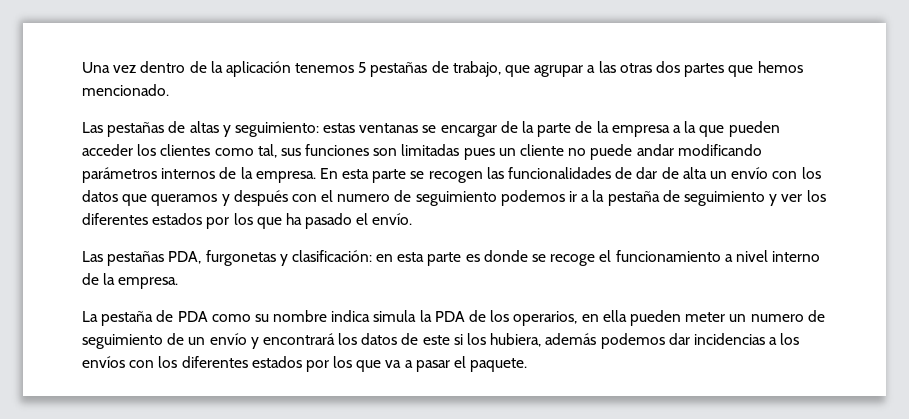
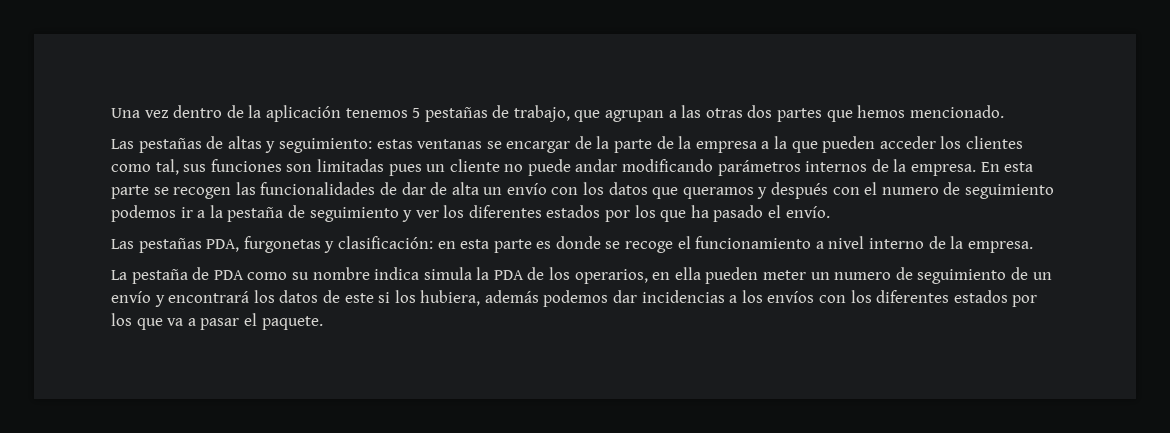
- Una vez dentro de la aplicación tenemos 5 pestañas de trabajo, que agrupar a las otras dos partes que hemos mencionado.
+ Una vez dentro de la aplicación tenemos 5 pestañas de trabajo, que agrupan a las otras dos partes que hemos mencionado.

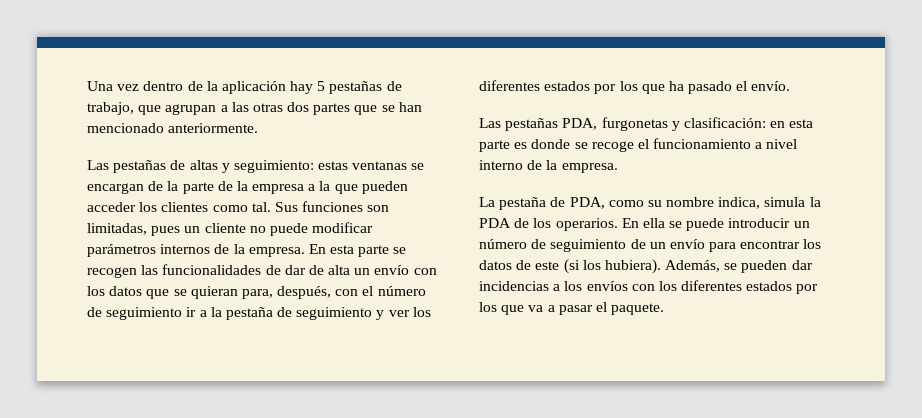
- Una vez dentro de la aplicación tenemos 5 pestañas de trabajo, que agrupan a las otras dos partes que hemos mencionado.
+ Una vez dentro de la aplicación hay 5 pestañas de trabajo, que agrupan a las otras dos partes que se han mencionado anteriormente.
- Las pestañas de altas y seguimiento: estas ventanas se encargar de la parte de la empresa a la que pueden acceder los clientes como tal, sus funciones son limitadas pues un cliente no puede andar modificando parámetros internos de la empresa.
+ Las pestañas de altas y seguimiento: estas ventanas se encargan de la parte de la empresa a la que pueden acceder los clientes como tal. Sus funciones son limitadas, pues un cliente no puede modificar parámetros internos de la empresa.
- En esta parte se recogen las funcionalidades de dar de alta un envío con los datos que queramos y después con el numero de seguimiento podemos ir a la pestaña de seguimiento y ver los diferentes estados por los que ha pasado el envío.
+ En esta parte se recogen las funcionalidades de dar de alta un envío con los datos que se quieran para, después, con el número de seguimiento ir a la pestaña de seguimiento y ver los diferentes estados por los que ha pasado el envío.
- La pestaña de PDA como su nombre indica simula la PDA de los operarios, en ella pueden meter un numero de seguimiento de un envío y encontrará los datos de este si los hubiera, además podemos dar incidencias a los envíos con los diferentes estados por los que va a pasar el paquete.
+ La pestaña de PDA, como su nombre indica, simula la PDA de los operarios. En ella se puede introducir un número de seguimiento de un envío para encontrar los datos de este (si los hubiera). Además, se pueden dar incidencias a los envíos con los diferentes estados por los que va a pasar el paquete.

